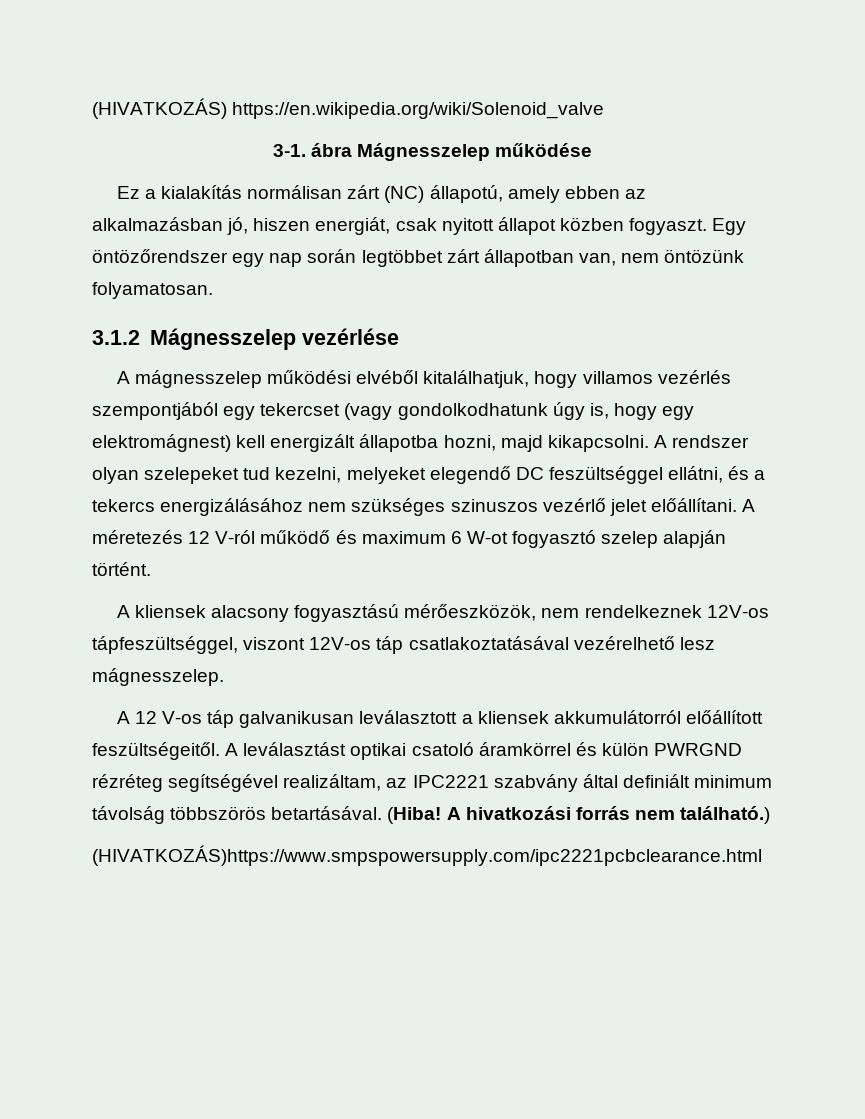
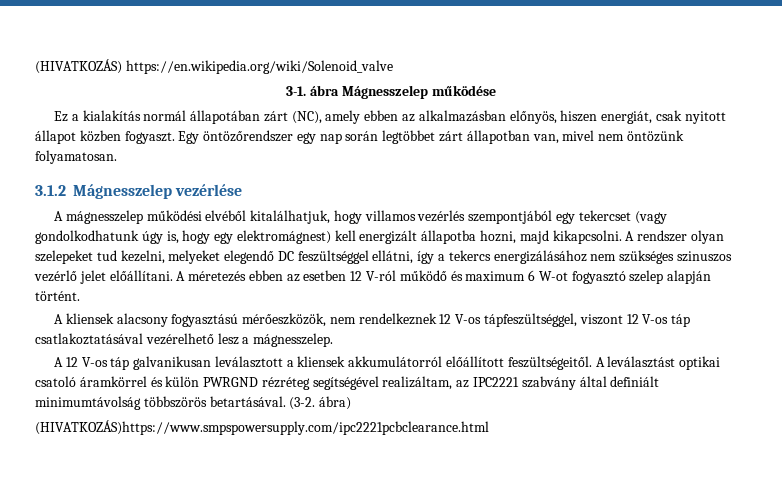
- Ez a kialakítás normálisan zárt (NC) állapotú, amely ebben az alkalmazásban jó, hiszen energiát, csak nyitott állapot közben fogyaszt.
+ Ez a kialakítás normál állapotában zárt (NC), amely ebben az alkalmazásban előnyös, hiszen energiát, csak nyitott állapot közben fogyaszt.
- Egy öntözőrendszer egy nap során legtöbbet zárt állapotban van, nem öntözünk folyamatosan.
+ Egy öntözőrendszer egy nap során legtöbbet zárt állapotban van, mivel nem öntözünk folyamatosan.
- A rendszer olyan szelepeket tud kezelni, melyeket elegendő DC feszültséggel ellátni, és a tekercs energizálásához nem szükséges szinuszos vezérlő jelet előállítani.
+ A rendszer olyan szelepeket tud kezelni, melyeket elegendő DC feszültséggel ellátni, így a tekercs energizálásához nem szükséges szinuszos vezérlő jelet előállítani.
- A méretezés 12 V-ról működő és maximum 6 W-ot fogyasztó szelep alapján történt.
+ A méretezés ebben az esetben 12 V-ról működő és maximum 6 W-ot fogyasztó szelep alapján történt.
- A kliensek alacsony fogyasztású mérőeszközök, nem rendelkeznek 12V-os tápfeszültséggel, viszont 12V-os táp csatlakoztatásával vezérelhető lesz mágnesszelep.
+ A kliensek alacsony fogyasztású mérőeszközök, nem rendelkeznek 12 V-os tápfeszültséggel, viszont 12 V-os táp csatlakoztatásával vezérelhető lesz a mágnesszelep.
- A leválasztást optikai csatoló áramkörrel és külön PWRGND rézréteg segítségével realizáltam, az IPC2221 szabvány által definiált minimum távolság többszörös betartásával. (Hiba! A hivatkozási forrás nem található.)
+ A leválasztást optikai csatoló áramkörrel és külön PWRGND rézréteg segítségével realizáltam, az IPC2221 szabvány által definiált minimumtávolság többszörös betartásával. (3-2. ábra)

